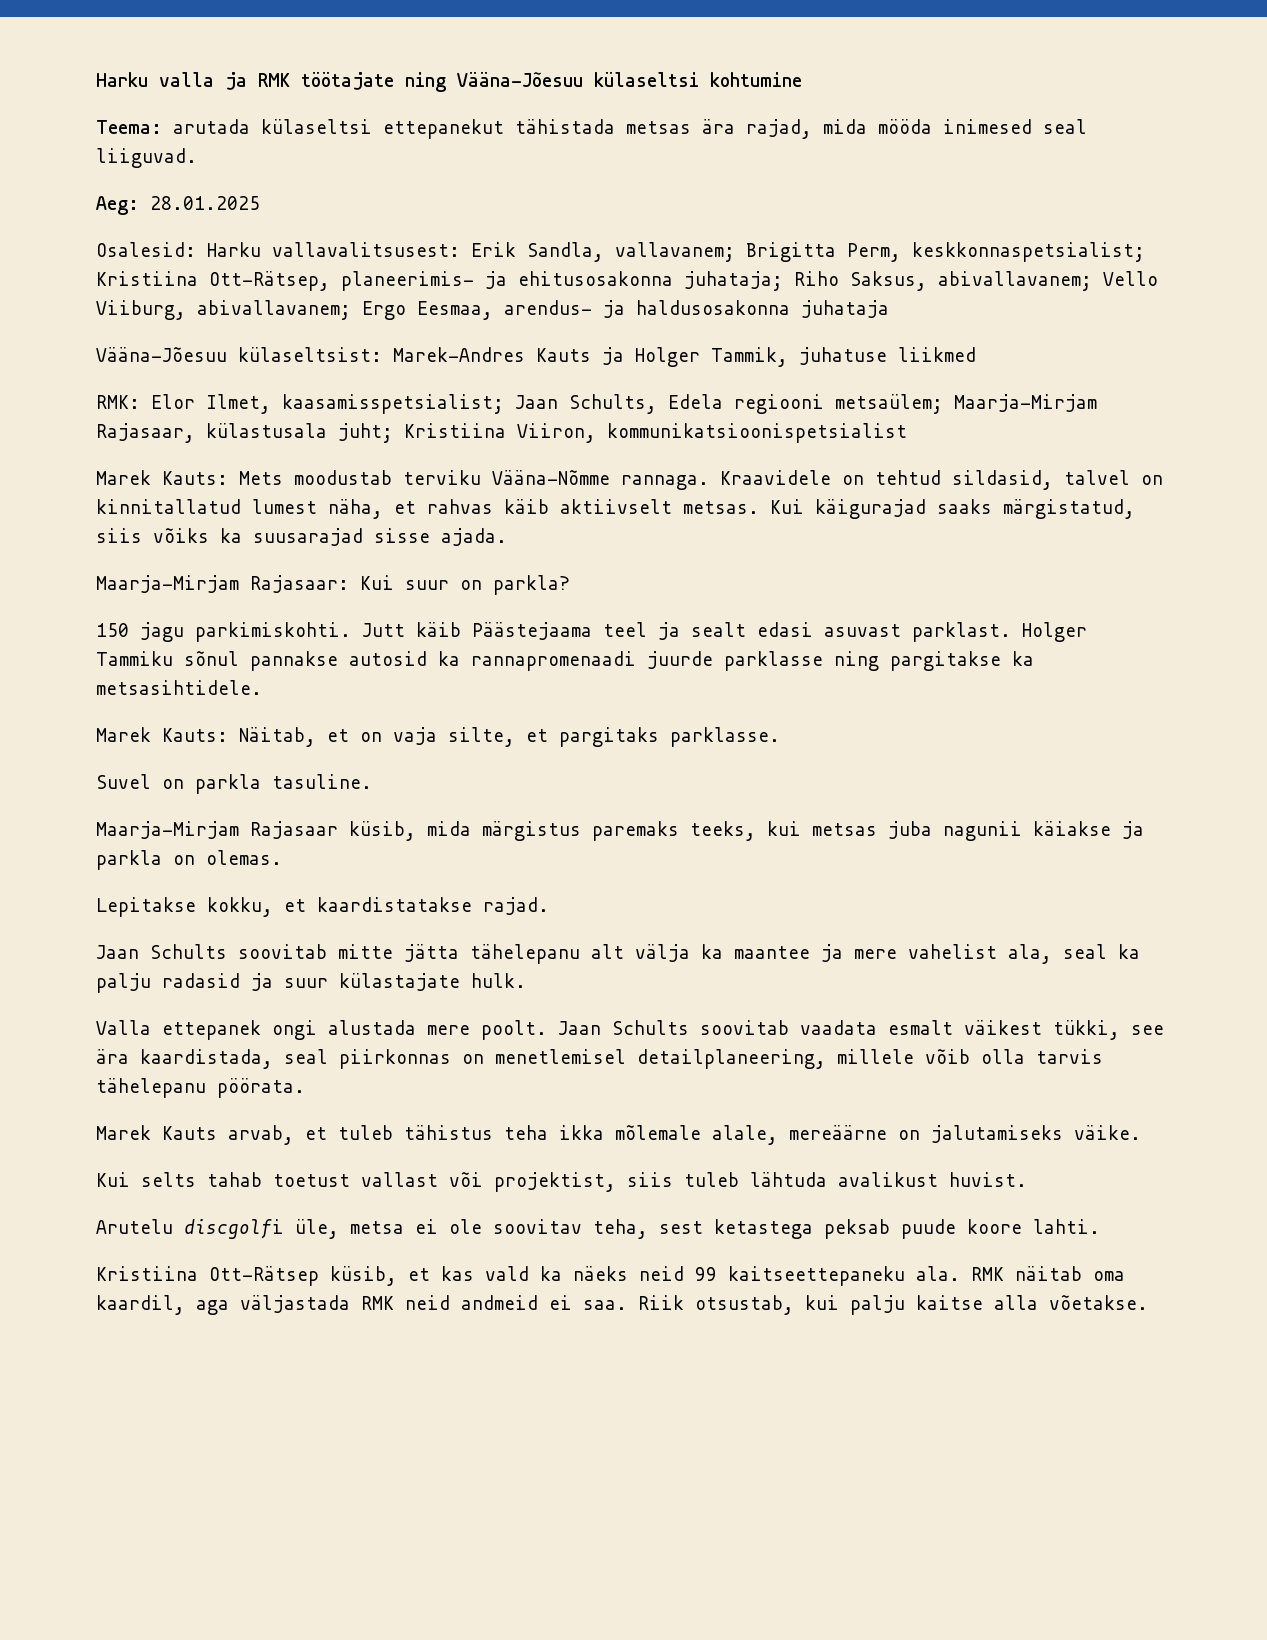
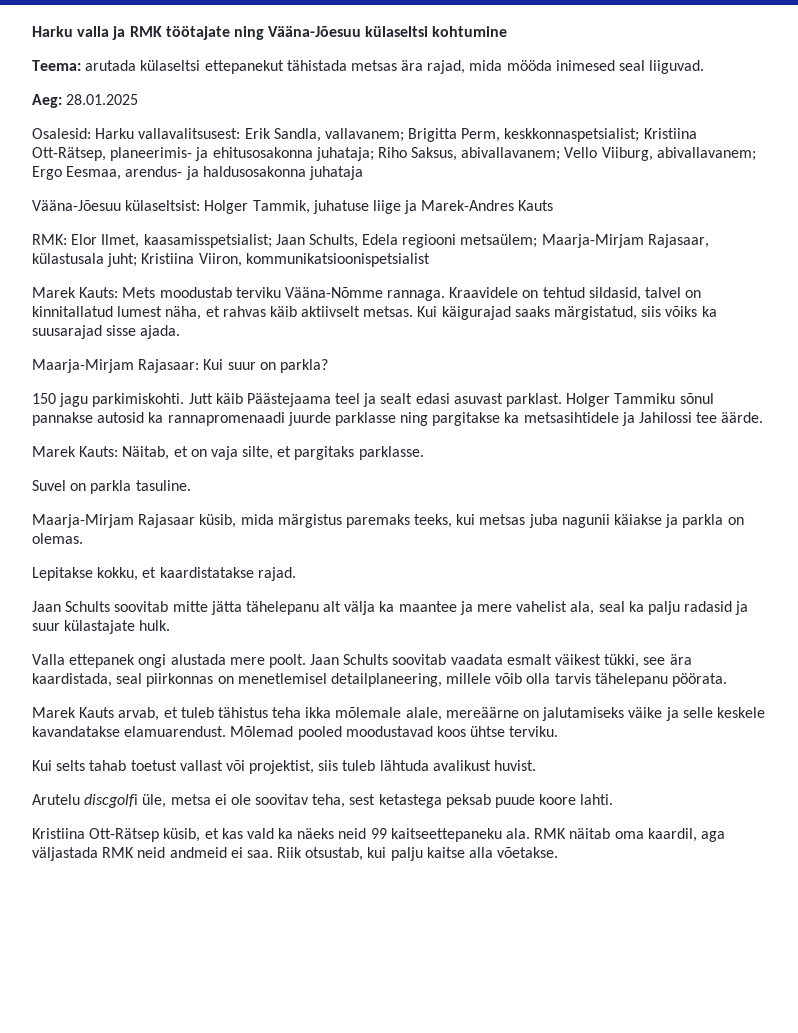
- Vääna-Jõesuu külaseltsist: Marek-Andres Kauts ja Holger Tammik, juhatuse liikmed
+ Vääna-Jõesuu külaseltsist: Holger Tammik, juhatuse liige ja Marek-Andres Kauts
- Holger Tammiku sõnul pannakse autosid ka rannapromenaadi juurde parklasse ning pargitakse ka metsasihtidele.
+ Holger Tammiku sõnul pannakse autosid ka rannapromenaadi juurde parklasse ning pargitakse ka metsasihtidele ja Jahilossi tee äärde.
- Marek Kauts arvab, et tuleb tähistus teha ikka mõlemale alale, mereäärne on jalutamiseks väike.
+ Marek Kauts arvab, et tuleb tähistus teha ikka mõlemale alale, mereäärne on jalutamiseks väike ja selle keskele kavandatakse elamuarendust. Mõlemad pooled moodustavad koos ühtse terviku.

